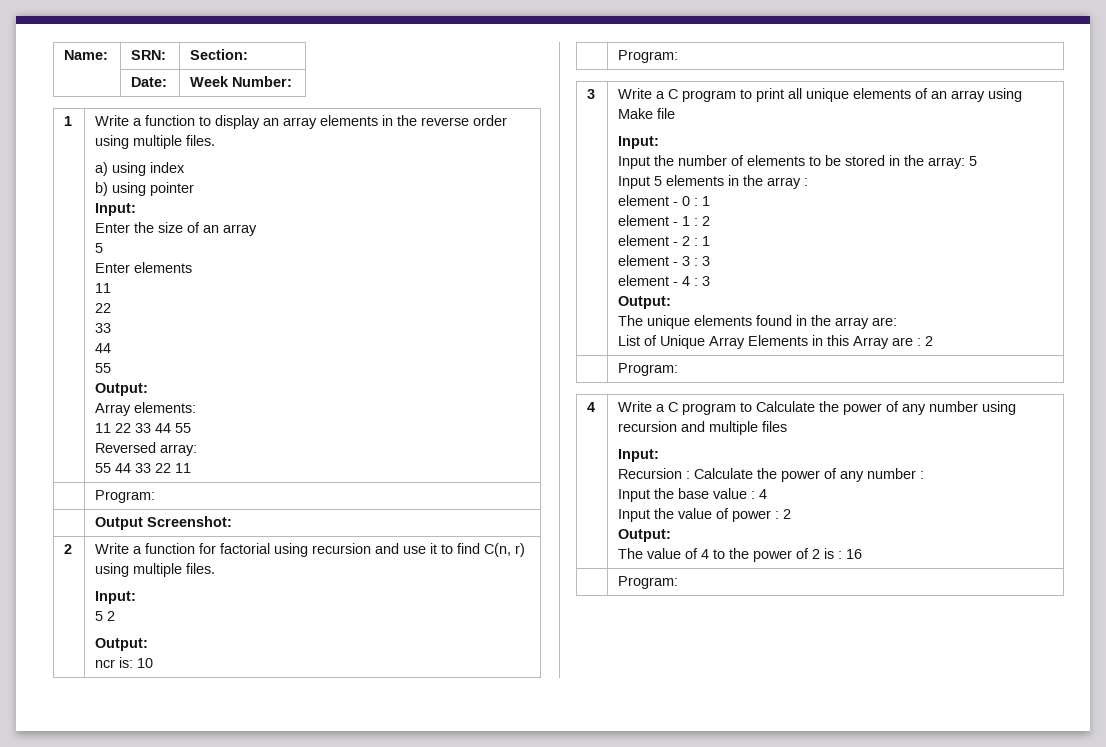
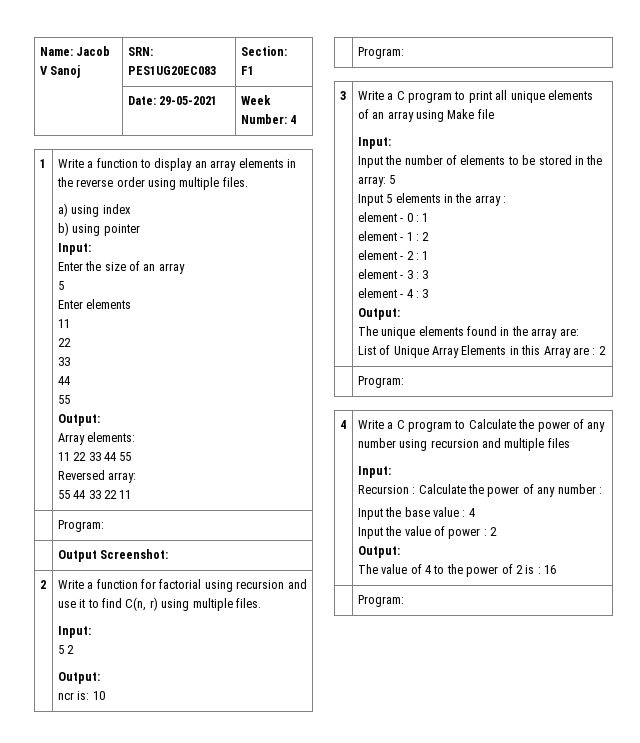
- Name: | SRN: | Section:
+ Name: Jacob V Sanoj | SRN: PES1UG20EC083 | Section:
+ F1
- | Date: | Week Number:
+ | Date: 29-05-2021 | Week Number: 4

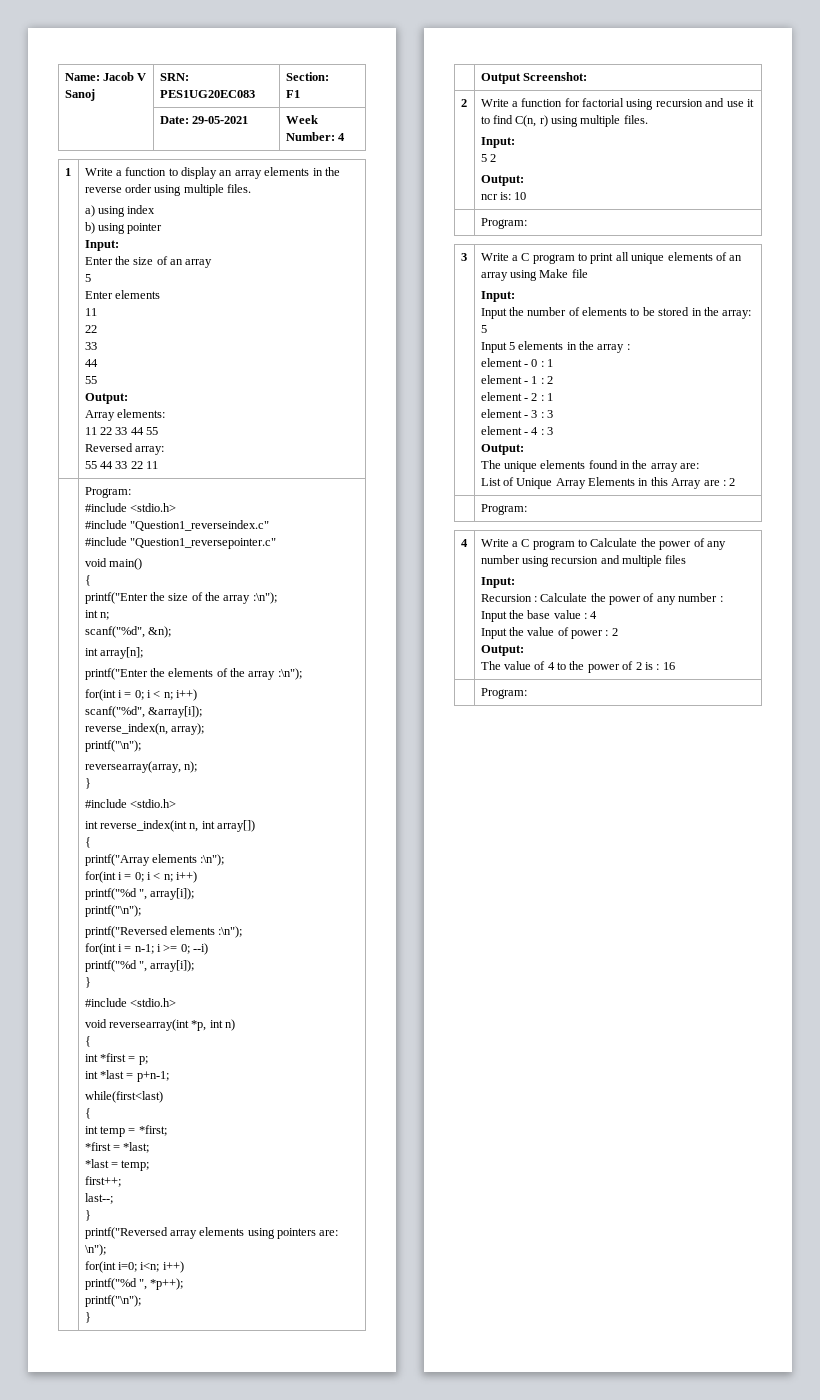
  55 44 33 22 11
  | Program:
+ #include <stdio.h>
+ #include "Question1_reverseindex.c"
+ #include "Question1_reversepointer.c"
+ void main()
+ {
+ printf("Enter the size of the array :\n");
+ int n;
+ scanf("%d", &n);
+ int array[n];
+ printf("Enter the elements of the array :\n");
+ for(int i = 0; i < n; i++)
+ scanf("%d", &array[i]);
+ reverse_index(n, array);
+ printf("\n");
+ reversearray(array, n);
+ }
+ #include <stdio.h>
+ int reverse_index(int n, int array[])
+ {
+ printf("Array elements :\n");
+ for(int i = 0; i < n; i++)
+ printf("%d ", array[i]);
+ printf("\n");
+ printf("Reversed elements :\n");
+ for(int i = n-1; i >= 0; --i)
+ printf("%d ", array[i]);
+ }
+ #include <stdio.h>
+ void reversearray(int *p, int n)
+ {
+ int *first = p;
+ int *last = p+n-1;
+ while(first<last)
+ {
+ int temp = *first;
+ *first = *last;
+ *last = temp;
+ first++;
+ last--;
+ }
+ printf("Reversed array elements using pointers are: \n");
+ for(int i=0; i<n; i++)
+ printf("%d ", *p++);
+ printf("\n");
+ }

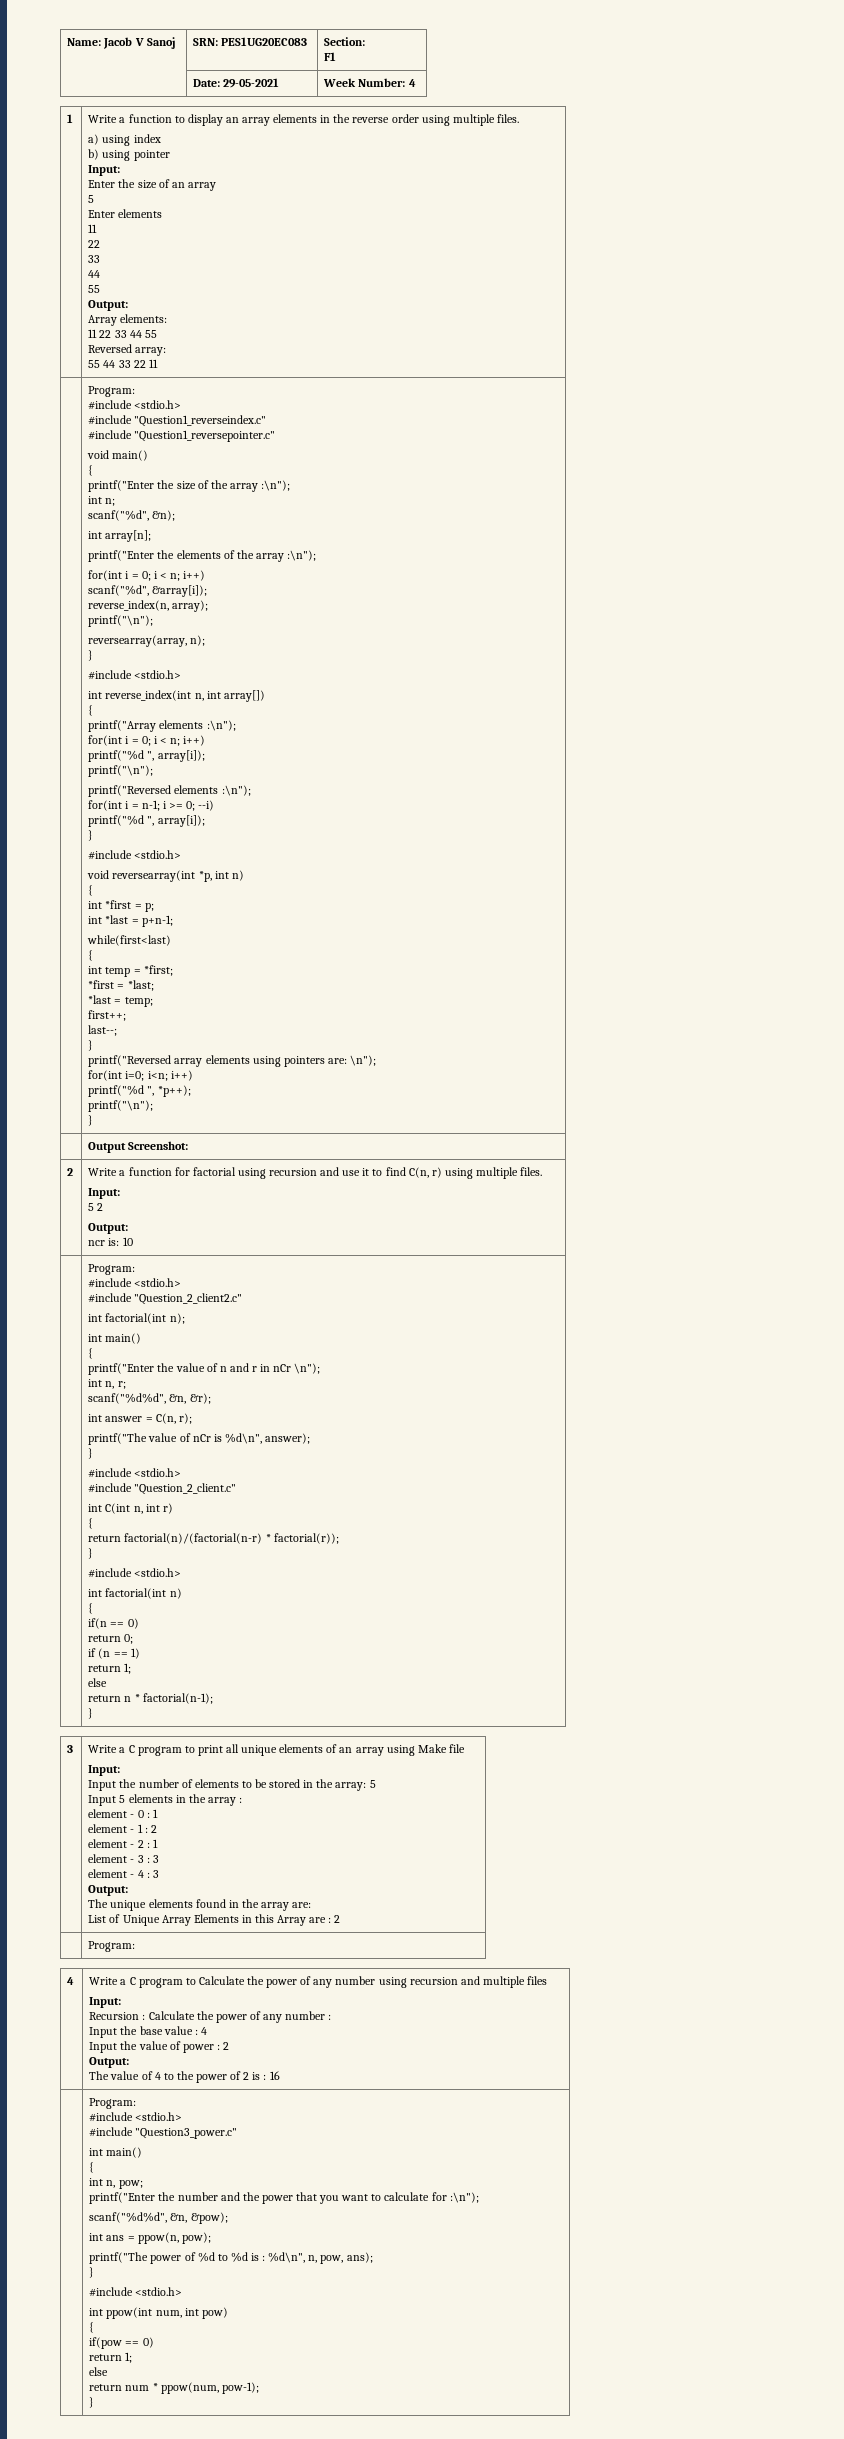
  2 | Write a function for factorial using recursion and use it to find C(n, r) using multiple files.
  Input:
  5 2
  Output:
  ncr is: 10
  | Program:
+ #include <stdio.h>
+ #include "Question_2_client2.c"
+ int factorial(int n);
+ int main()
+ {
+ printf("Enter the value of n and r in nCr \n");
+ int n, r;
+ scanf("%d%d", &n, &r);
+ int answer = C(n, r);
+ printf("The value of nCr is %d\n", answer);
+ }
+ #include <stdio.h>
+ #include "Question_2_client.c"
+ int C(int n, int r)
+ {
+ return factorial(n)/(factorial(n-r) * factorial(r));
+ }
+ #include <stdio.h>
+ int factorial(int n)
+ {
+ if(n == 0)
+ return 0;
+ if (n == 1)
+ return 1;
+ else
+ return n * factorial(n-1);
+ }
  The value of 4 to the power of 2 is : 16
  | Program:
+ #include <stdio.h>
+ #include "Question3_power.c"
+ int main()
+ {
+ int n, pow;
+ printf("Enter the number and the power that you want to calculate for :\n");
+ scanf("%d%d", &n, &pow);
+ int ans = ppow(n, pow);
+ printf("The power of %d to %d is : %d\n", n, pow, ans);
+ }
+ #include <stdio.h>
+ int ppow(int num, int pow)
+ {
+ if(pow == 0)
+ return 1;
+ else
+ return num * ppow(num, pow-1);
+ }

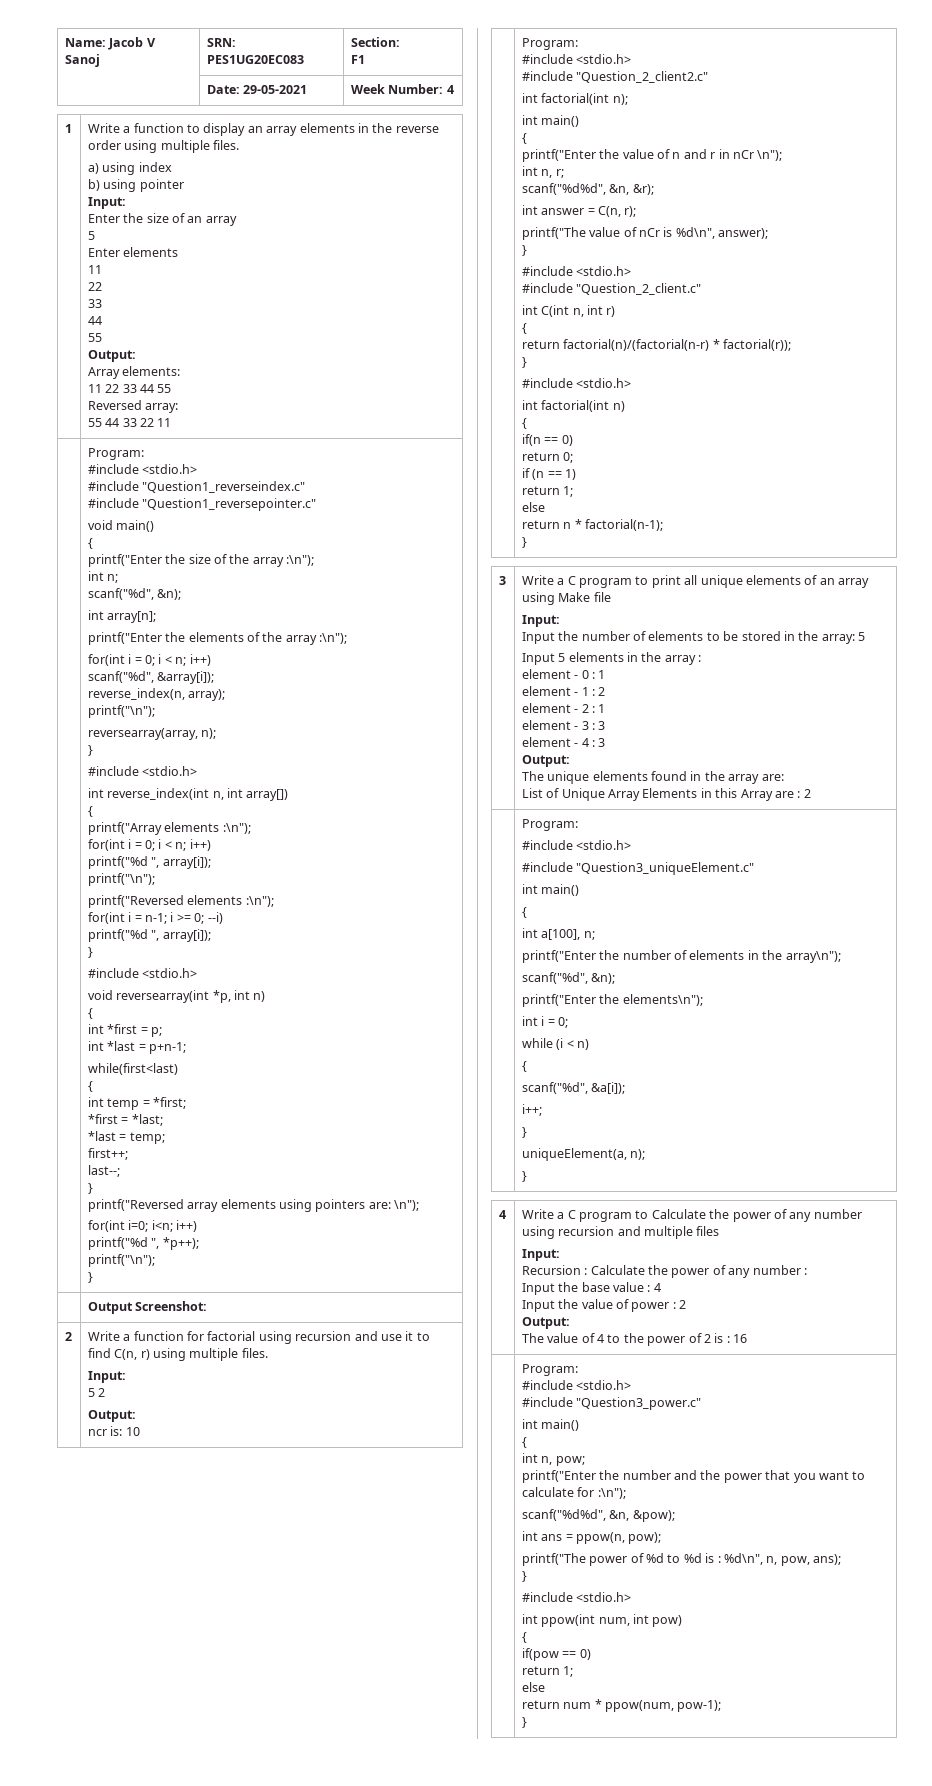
  List of Unique Array Elements in this Array are : 2
  | Program:
+ #include <stdio.h>
+ #include "Question3_uniqueElement.c"
+ int main()
+ {
+ int a[100], n;
+ printf("Enter the number of elements in the array\n");
+ scanf("%d", &n);
+ printf("Enter the elements\n");
+ int i = 0;
+ while (i < n)
+ {
+ scanf("%d", &a[i]);
+ i++;
+ }
+ uniqueElement(a, n);
+ }

